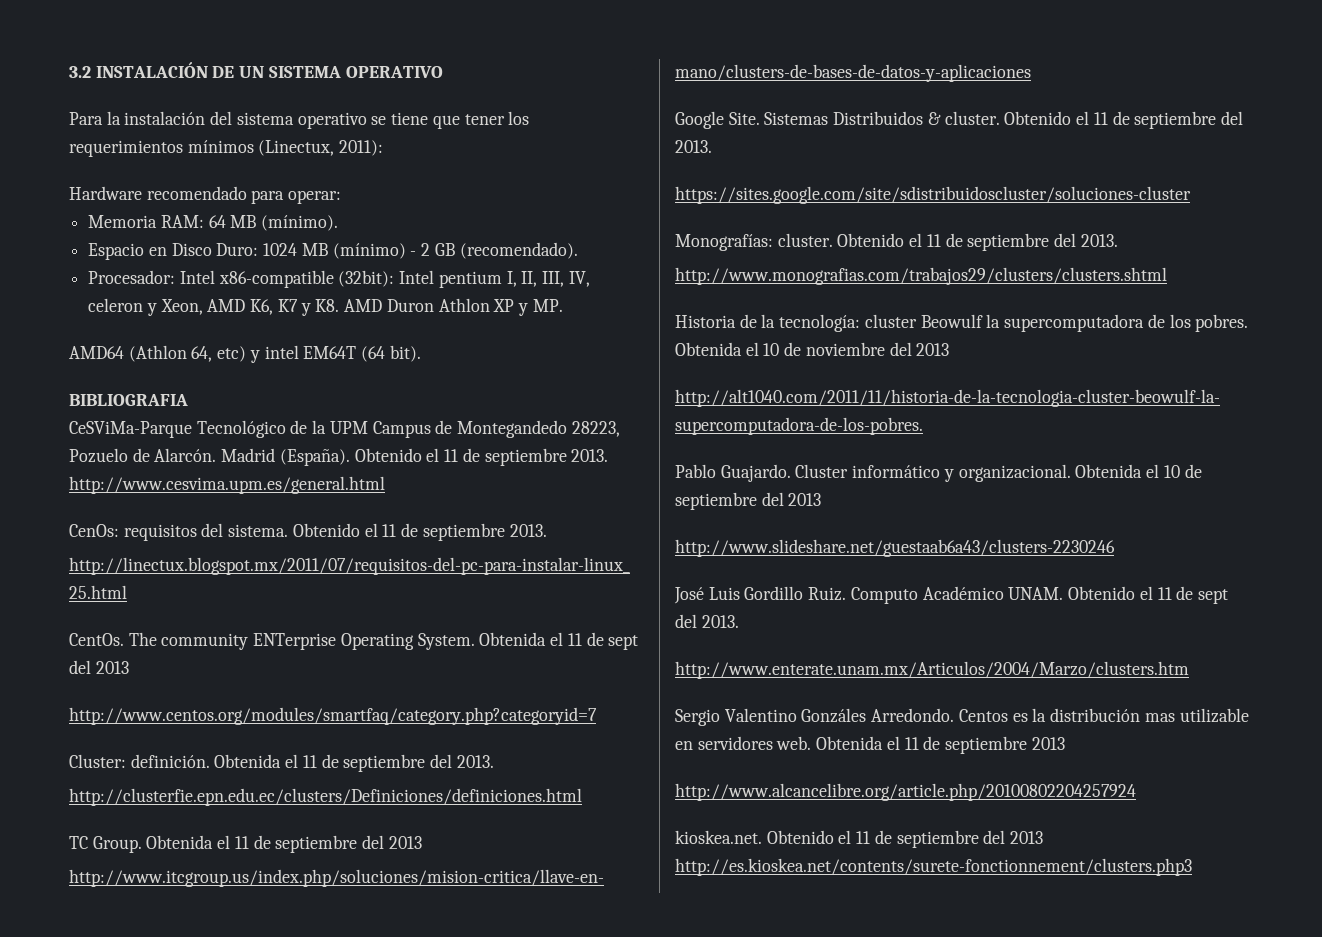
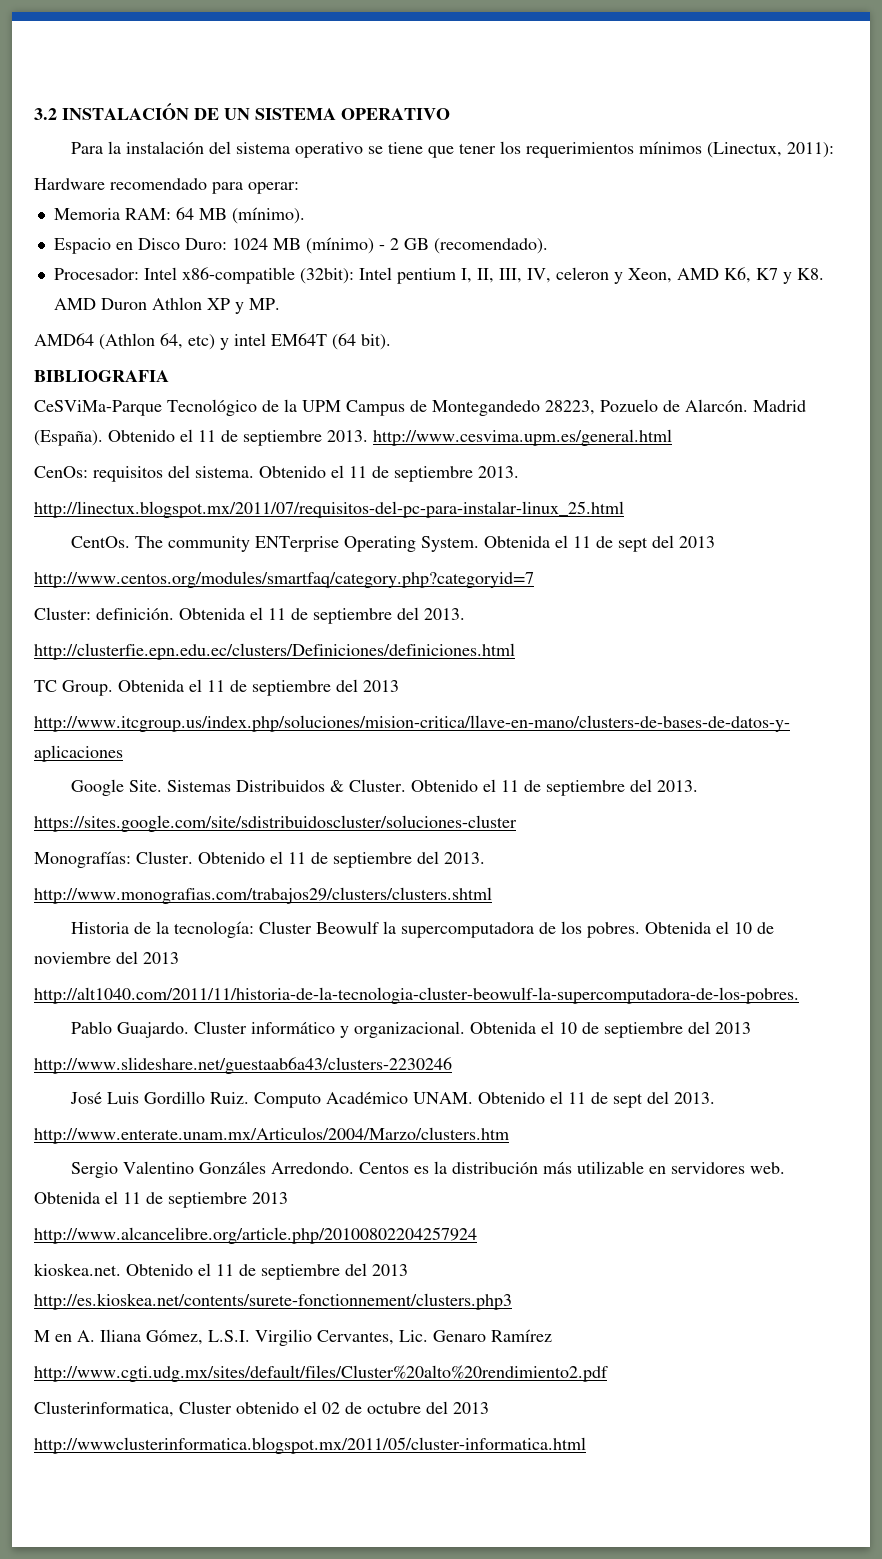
- Sistemas Distribuidos & cluster.
+ Sistemas Distribuidos & Cluster.
- Monografías: cluster.
+ Monografías: Cluster.
- Historia de la tecnología: cluster Beowulf la supercomputadora de los pobres.
+ Historia de la tecnología: Cluster Beowulf la supercomputadora de los pobres.
- Centos es la distribución mas utilizable en servidores web.
+ Centos es la distribución más utilizable en servidores web.
+ M en A. Iliana Gómez, L.S.I. Virgilio Cervantes, Lic. Genaro Ramírez
+ http://www.cgti.udg.mx/sites/default/files/Cluster%20alto%20rendimiento2.pdf
+ Clusterinformatica, Cluster obtenido el 02 de octubre del 2013
+ http://wwwclusterinformatica.blogspot.mx/2011/05/cluster-informatica.html

